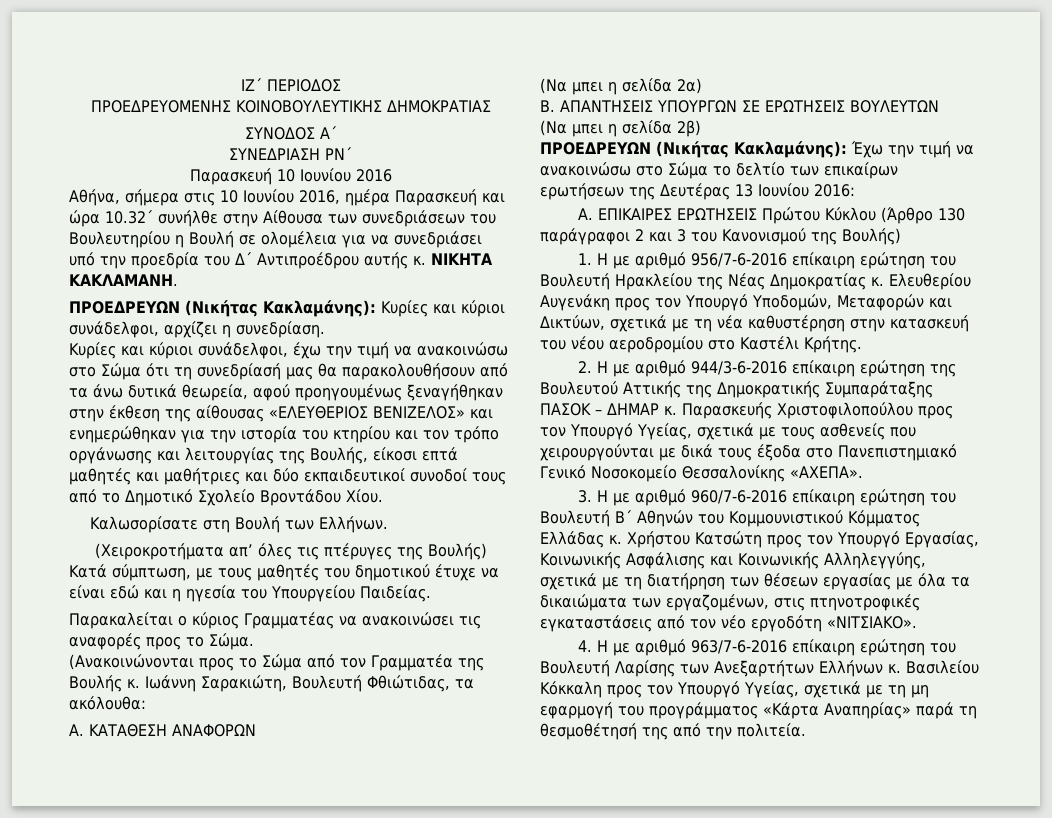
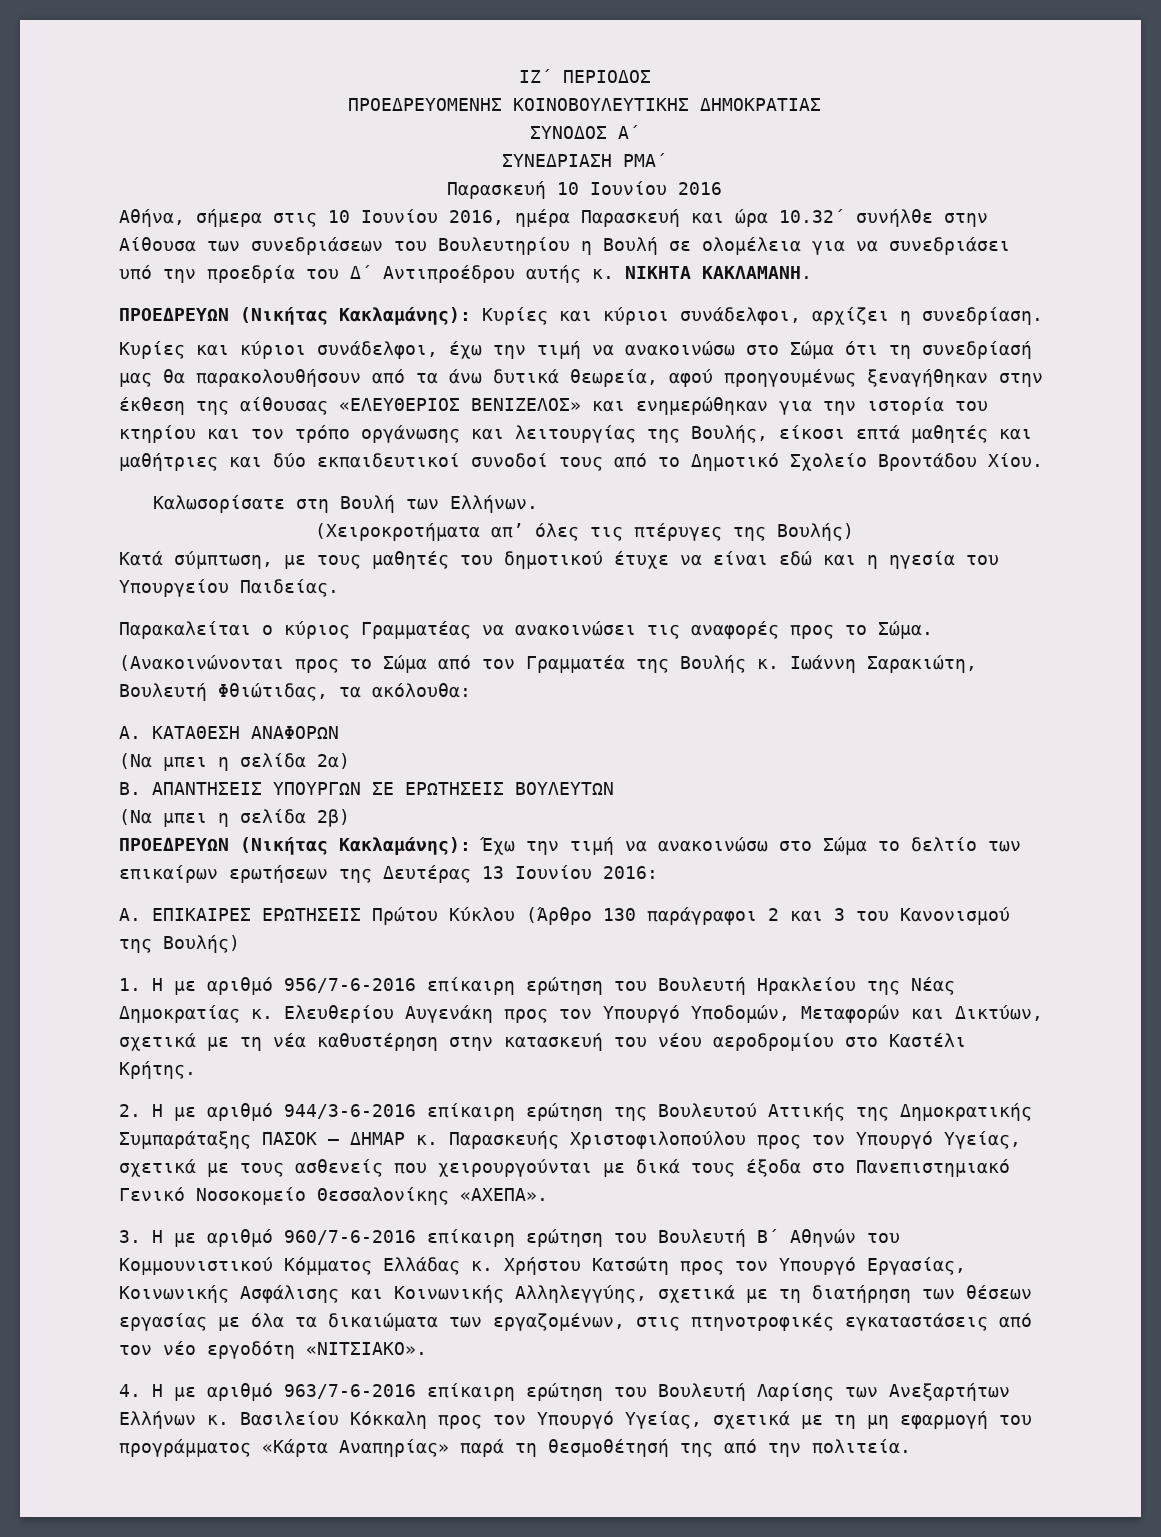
- ΣΥΝΕΔΡΙΑΣΗ ΡΝ΄
+ ΣΥΝΕΔΡΙΑΣΗ ΡΜΑ΄

